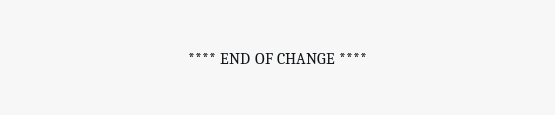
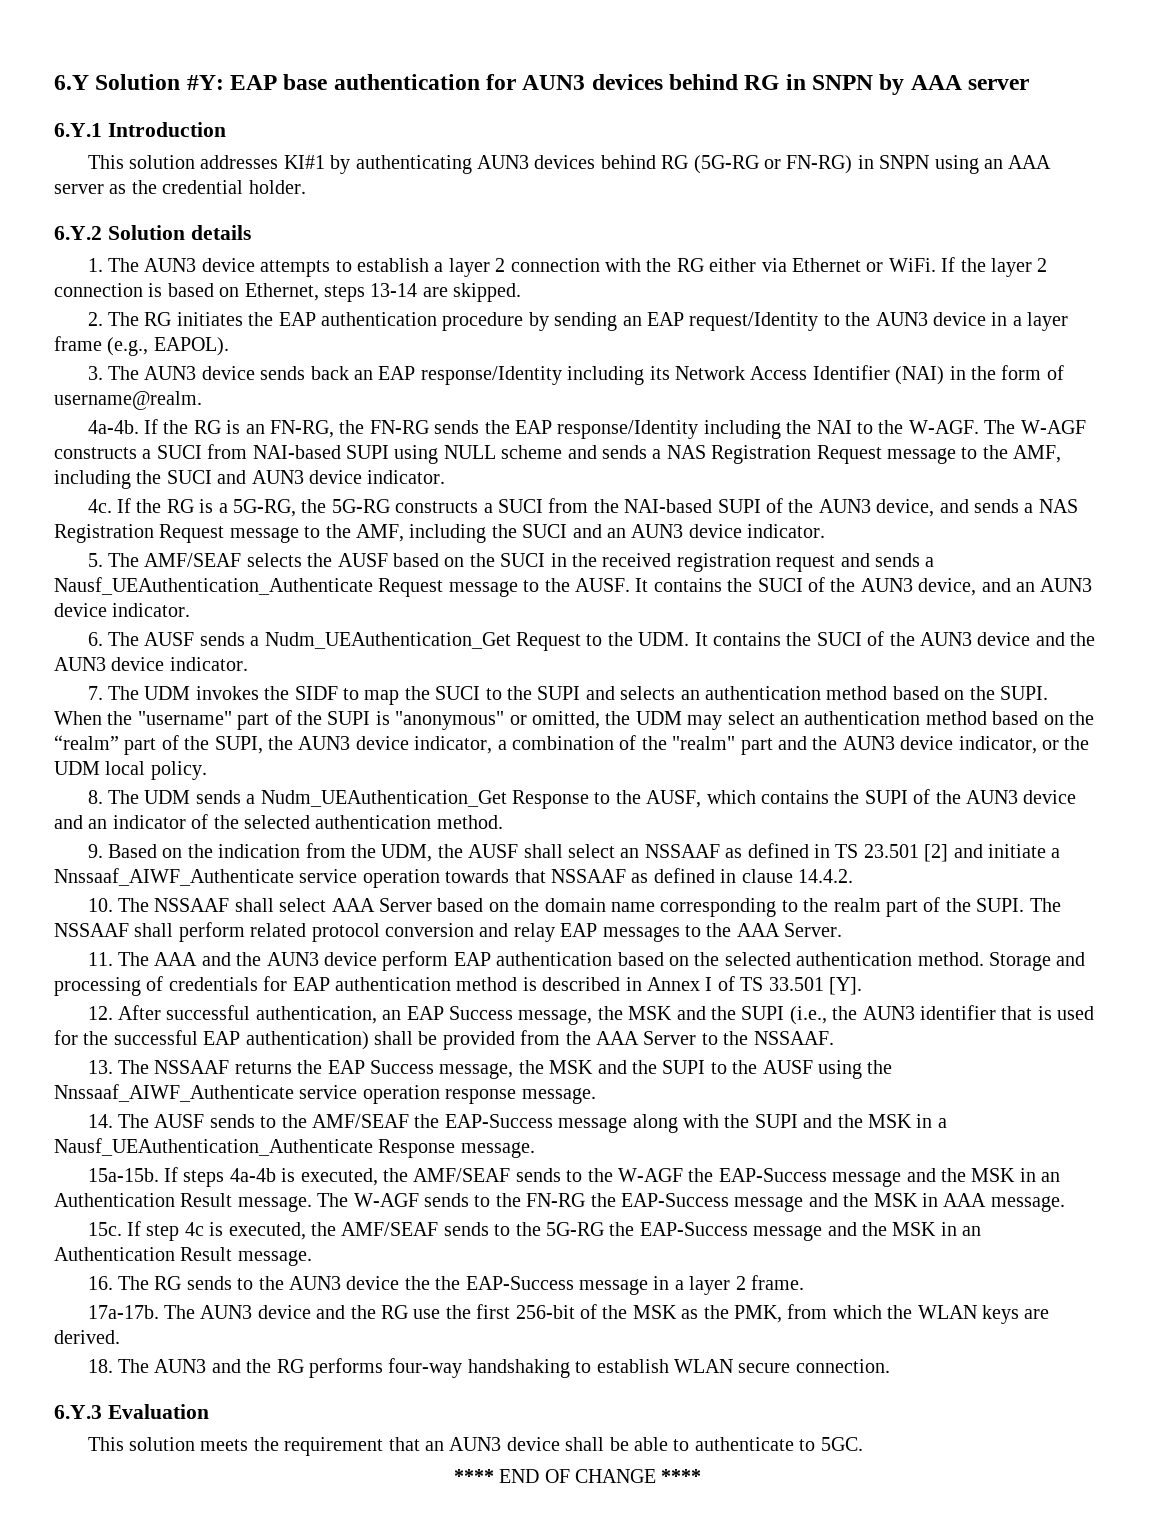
+ 6.Y Solution #Y: EAP base authentication for AUN3 devices behind RG in SNPN by AAA server
+ 6.Y.1 Introduction
+ This solution addresses KI#1 by authenticating AUN3 devices behind RG (5G-RG or FN-RG) in SNPN using an AAA server as the credential holder.
+ 6.Y.2 Solution details
+ 1. The AUN3 device attempts to establish a layer 2 connection with the RG either via Ethernet or WiFi. If the layer 2 connection is based on Ethernet, steps 13-14 are skipped.
+ 2. The RG initiates the EAP authentication procedure by sending an EAP request/Identity to the AUN3 device in a layer frame (e.g., EAPOL).
+ 3. The AUN3 device sends back an EAP response/Identity including its Network Access Identifier (NAI) in the form of username@realm.
+ 4a-4b. If the RG is an FN-RG, the FN-RG sends the EAP response/Identity including the NAI to the W-AGF. The W-AGF constructs a SUCI from NAI-based SUPI using NULL scheme and sends a NAS Registration Request message to the AMF, including the SUCI and AUN3 device indicator.
+ 4c. If the RG is a 5G-RG, the 5G-RG constructs a SUCI from the NAI-based SUPI of the AUN3 device, and sends a NAS Registration Request message to the AMF, including the SUCI and an AUN3 device indicator.
+ 5. The AMF/SEAF selects the AUSF based on the SUCI in the received registration request and sends a Nausf_UEAuthentication_Authenticate Request message to the AUSF. It contains the SUCI of the AUN3 device, and an AUN3 device indicator.
+ 6. The AUSF sends a Nudm_UEAuthentication_Get Request to the UDM. It contains the SUCI of the AUN3 device and the AUN3 device indicator.
+ 7. The UDM invokes the SIDF to map the SUCI to the SUPI and selects an authentication method based on the SUPI. When the "username" part of the SUPI is "anonymous" or omitted, the UDM may select an authentication method based on the “realm” part of the SUPI, the AUN3 device indicator, a combination of the "realm" part and the AUN3 device indicator, or the UDM local policy.
+ 8. The UDM sends a Nudm_UEAuthentication_Get Response to the AUSF, which contains the SUPI of the AUN3 device and an indicator of the selected authentication method.
+ 9. Based on the indication from the UDM, the AUSF shall select an NSSAAF as defined in TS 23.501 [2] and initiate a Nnssaaf_AIWF_Authenticate service operation towards that NSSAAF as defined in clause 14.4.2.
+ 10. The NSSAAF shall select AAA Server based on the domain name corresponding to the realm part of the SUPI. The NSSAAF shall perform related protocol conversion and relay EAP messages to the AAA Server.
+ 11. The AAA and the AUN3 device perform EAP authentication based on the selected authentication method. Storage and processing of credentials for EAP authentication method is described in Annex I of TS 33.501 [Y].
+ 12. After successful authentication, an EAP Success message, the MSK and the SUPI (i.e., the AUN3 identifier that is used for the successful EAP authentication) shall be provided from the AAA Server to the NSSAAF.
+ 13. The NSSAAF returns the EAP Success message, the MSK and the SUPI to the AUSF using the Nnssaaf_AIWF_Authenticate service operation response message.
+ 14. The AUSF sends to the AMF/SEAF the EAP-Success message along with the SUPI and the MSK in a Nausf_UEAuthentication_Authenticate Response message.
+ 15a-15b. If steps 4a-4b is executed, the AMF/SEAF sends to the W-AGF the EAP-Success message and the MSK in an Authentication Result message. The W-AGF sends to the FN-RG the EAP-Success message and the MSK in AAA message.
+ 15c. If step 4c is executed, the AMF/SEAF sends to the 5G-RG the EAP-Success message and the MSK in an Authentication Result message.
+ 16. The RG sends to the AUN3 device the the EAP-Success message in a layer 2 frame.
+ 17a-17b. The AUN3 device and the RG use the first 256-bit of the MSK as the PMK, from which the WLAN keys are derived.
+ 18. The AUN3 and the RG performs four-way handshaking to establish WLAN secure connection.
+ 6.Y.3 Evaluation
+ This solution meets the requirement that an AUN3 device shall be able to authenticate to 5GC.

